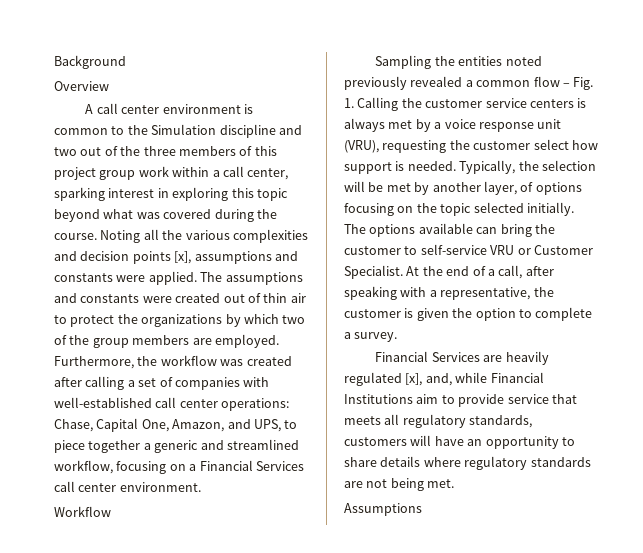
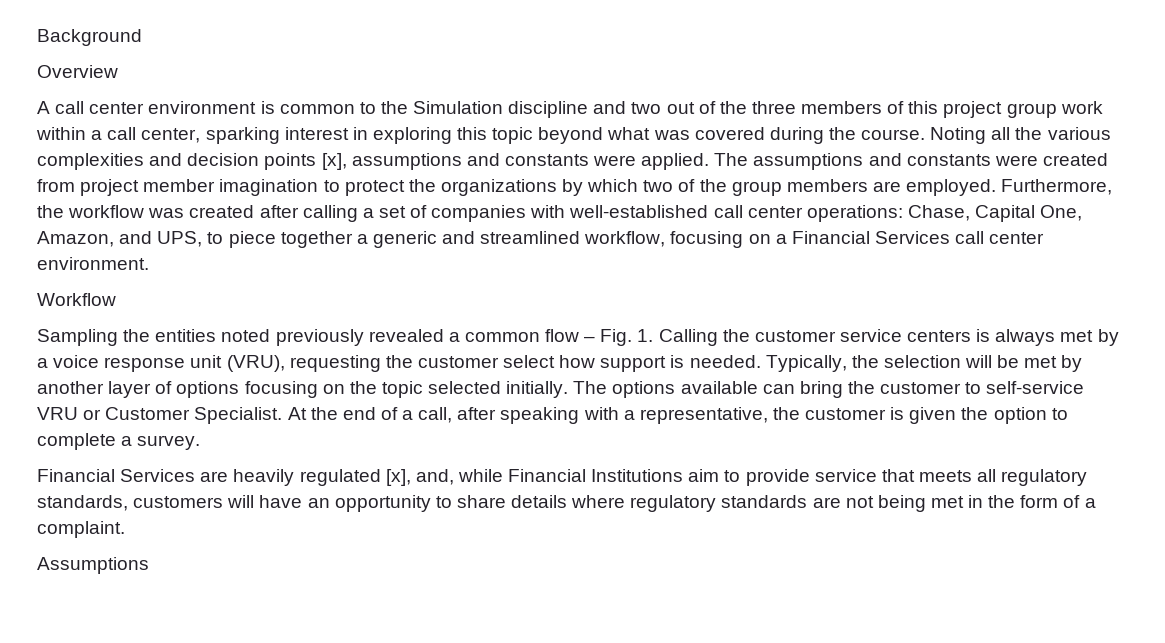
- The assumptions and constants were created out of thin air to protect the organizations by which two of the group members are employed.
+ The assumptions and constants were created from project member imagination to protect the organizations by which two of the group members are employed.
- Typically, the selection will be met by another layer, of options focusing on the topic selected initially.
+ Typically, the selection will be met by another layer of options focusing on the topic selected initially.
- Financial Services are heavily regulated [x], and, while Financial Institutions aim to provide service that meets all regulatory standards, customers will have an opportunity to share details where regulatory standards are not being met.
+ Financial Services are heavily regulated [x], and, while Financial Institutions aim to provide service that meets all regulatory standards, customers will have an opportunity to share details where regulatory standards are not being met in the form of a complaint.

